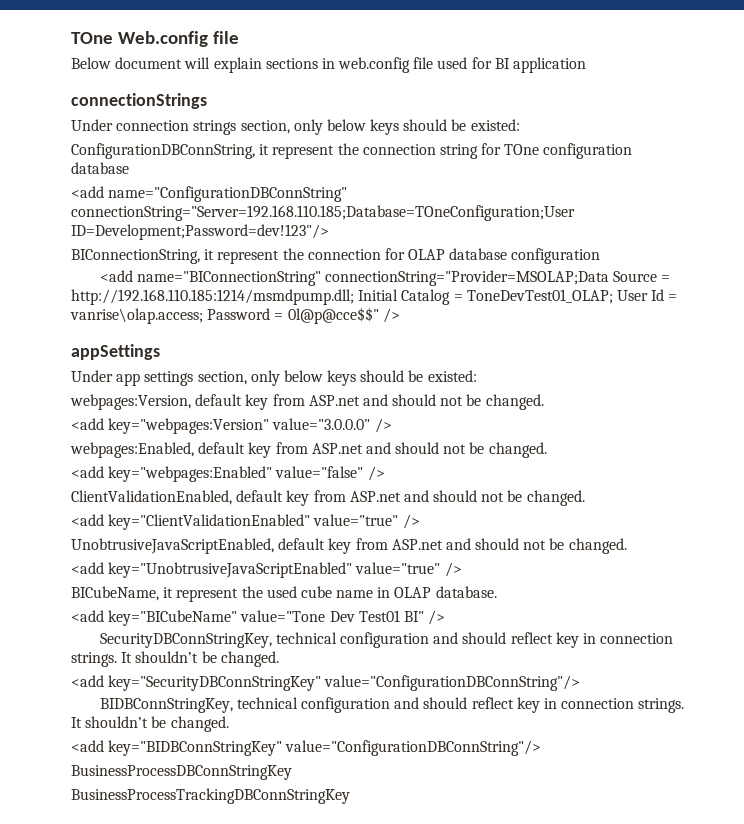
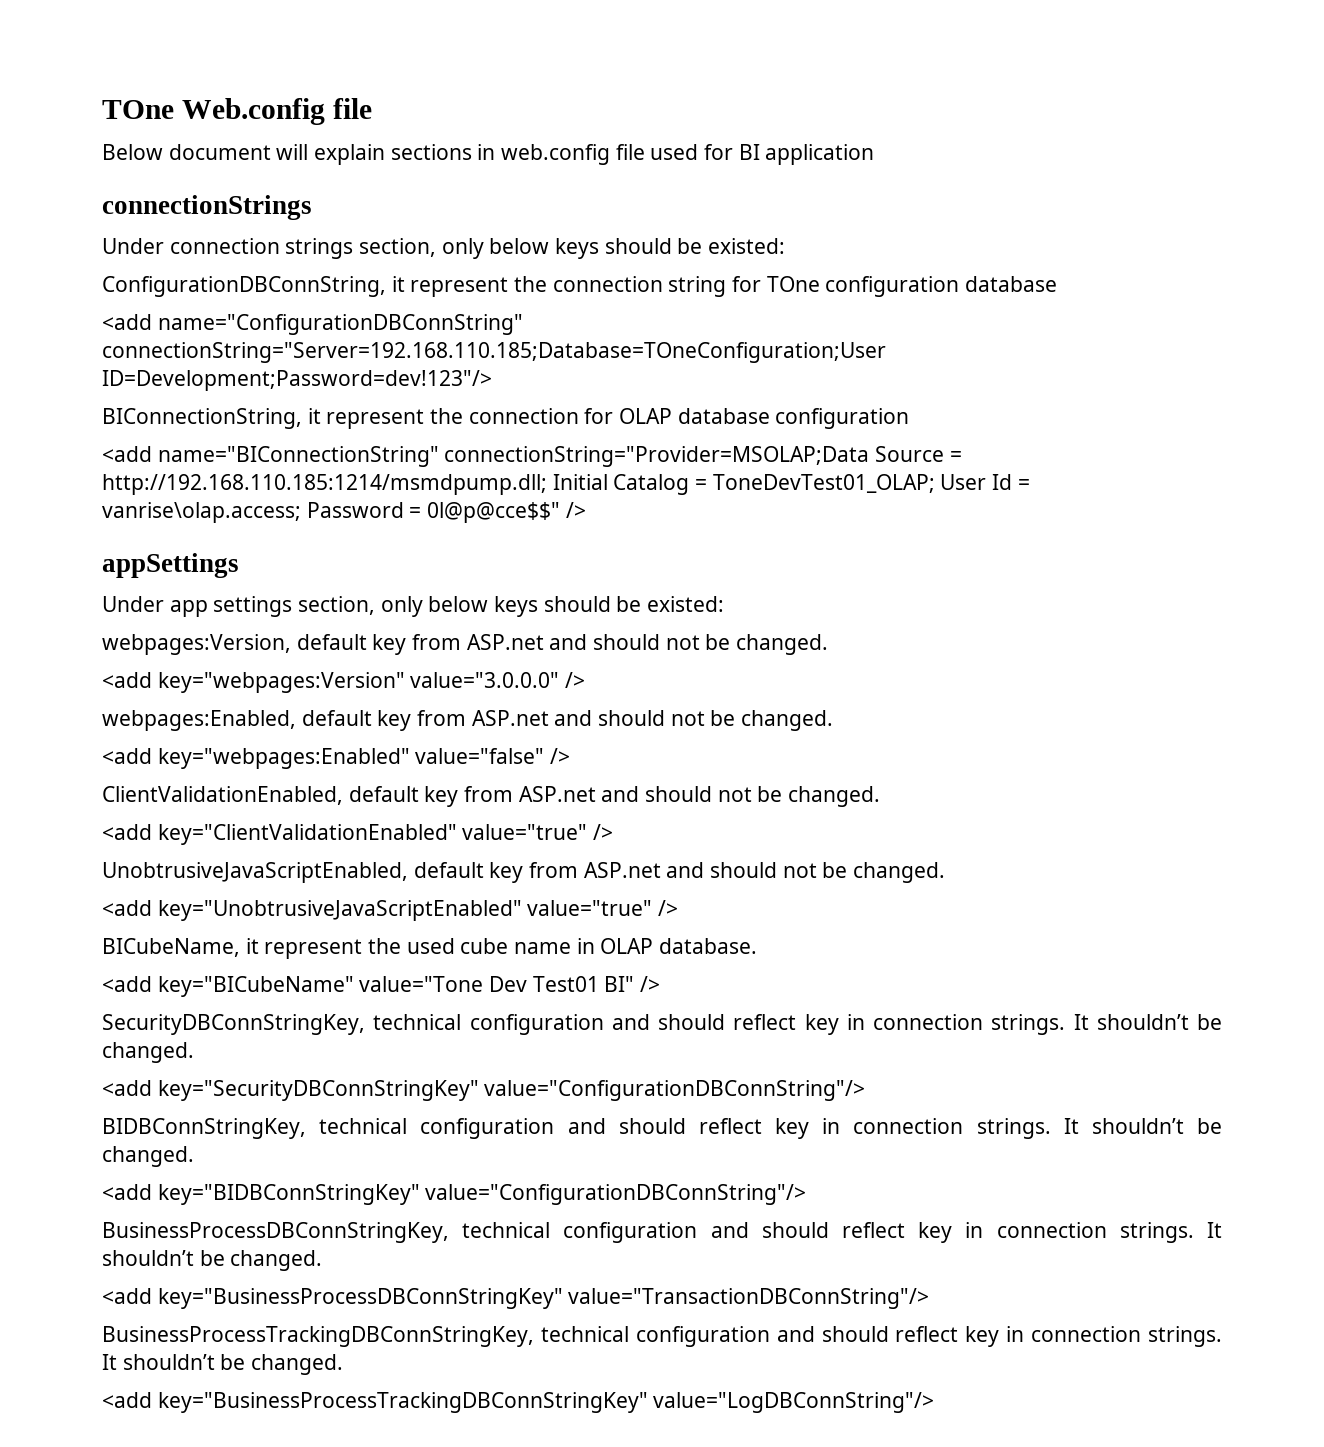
- BusinessProcessDBConnStringKey
- BusinessProcessTrackingDBConnStringKey
+ BusinessProcessDBConnStringKey, technical configuration and should reflect key in connection strings. It shouldn’t be changed.
+ <add key="BusinessProcessDBConnStringKey" value="TransactionDBConnString"/>
+ BusinessProcessTrackingDBConnStringKey, technical configuration and should reflect key in connection strings. It shouldn’t be changed.
+ <add key="BusinessProcessTrackingDBConnStringKey" value="LogDBConnString"/>

